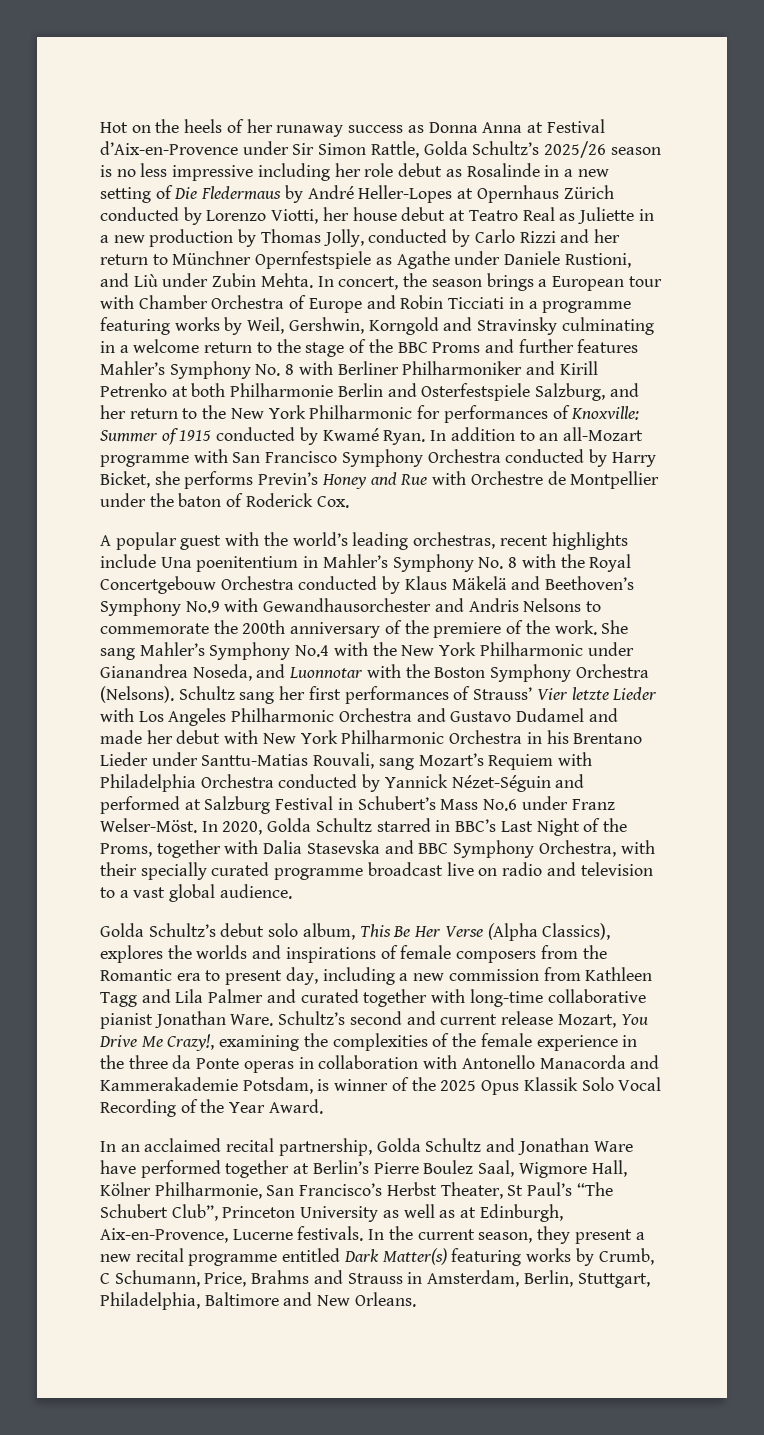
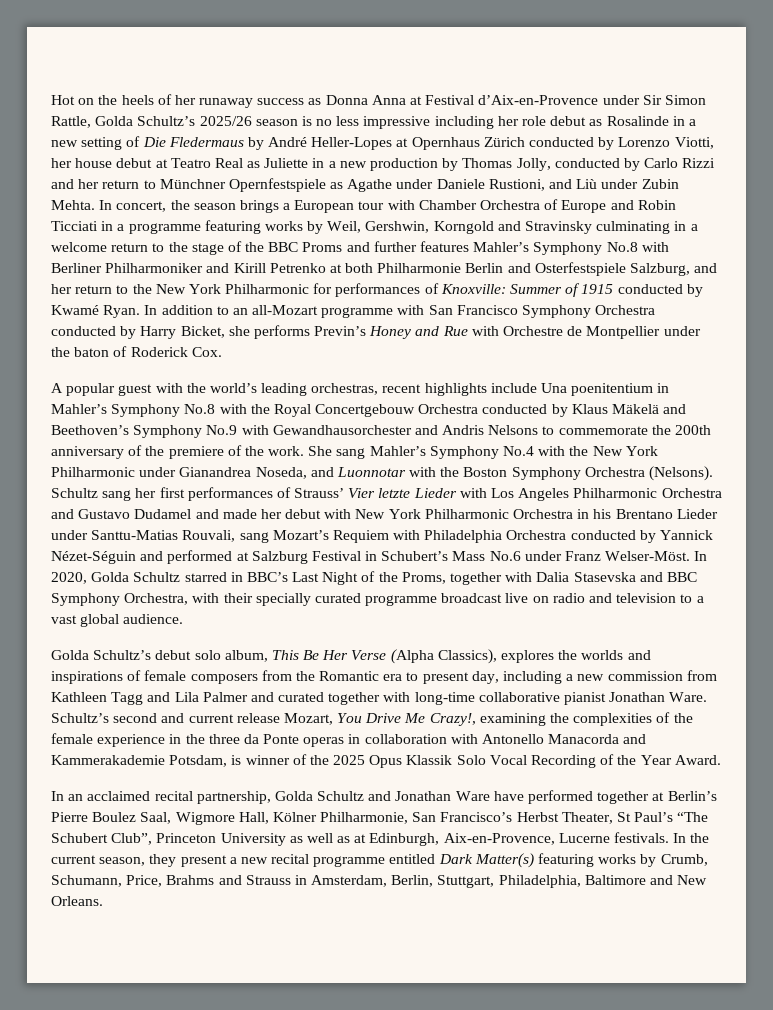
- In concert, the season brings a European tour with Chamber Orchestra of Europe and Robin Ticciati in a programme featuring works by Weil, Gershwin, Korngold and Stravinsky culminating in a welcome return to the stage of the BBC Proms and further features Mahler’s Symphony No. 8 with Berliner Philharmoniker and Kirill Petrenko at both Philharmonie Berlin and Osterfestspiele Salzburg, and her return to the New York Philharmonic for performances of Knoxville:
+ In concert, the season brings a European tour with Chamber Orchestra of Europe and Robin Ticciati in a programme featuring works by Weil, Gershwin, Korngold and Stravinsky culminating in a welcome return to the stage of the BBC Proms and further features Mahler’s Symphony No.8 with Berliner Philharmoniker and Kirill Petrenko at both Philharmonie Berlin and Osterfestspiele Salzburg, and her return to the New York Philharmonic for performances of Knoxville:
- A popular guest with the world’s leading orchestras, recent highlights include Una poenitentium in Mahler’s Symphony No. 8 with the Royal Concertgebouw Orchestra conducted by Klaus Mäkelä and Beethoven’s Symphony No.9 with Gewandhausorchester and Andris Nelsons to commemorate the 200th anniversary of the premiere of the work.
+ A popular guest with the world’s leading orchestras, recent highlights include Una poenitentium in Mahler’s Symphony No.8 with the Royal Concertgebouw Orchestra conducted by Klaus Mäkelä and Beethoven’s Symphony No.9 with Gewandhausorchester and Andris Nelsons to commemorate the 200th anniversary of the premiere of the work.
- In the current season, they present a new recital programme entitled Dark Matter(s) featuring works by Crumb, C Schumann, Price, Brahms and Strauss in Amsterdam, Berlin, Stuttgart, Philadelphia, Baltimore and New Orleans.
+ In the current season, they present a new recital programme entitled Dark Matter(s) featuring works by Crumb, Schumann, Price, Brahms and Strauss in Amsterdam, Berlin, Stuttgart, Philadelphia, Baltimore and New Orleans.

